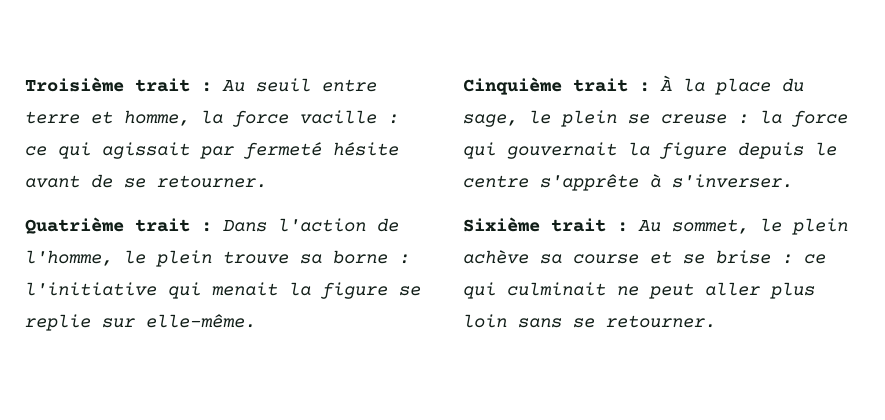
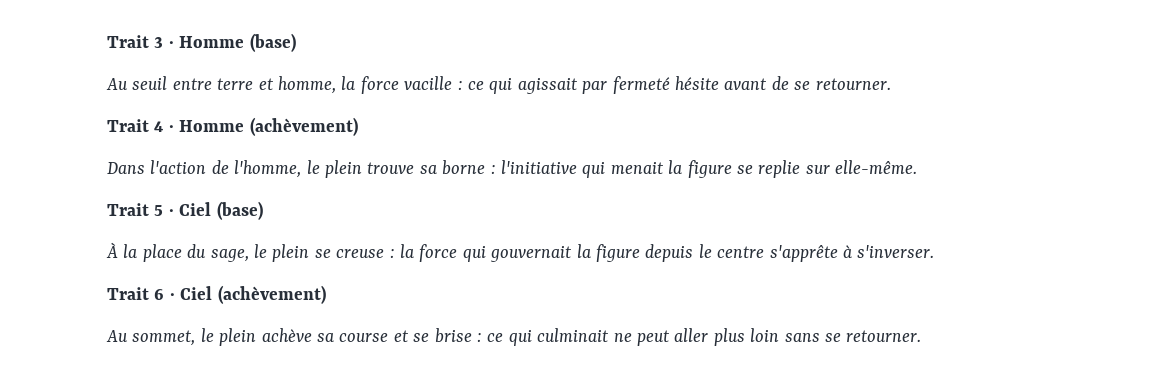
- Troisième trait : Au seuil entre terre et homme, la force vacille : ce qui agissait par fermeté hésite avant de se retourner.
+ Trait 3 · Homme (base)
+ Au seuil entre terre et homme, la force vacille : ce qui agissait par fermeté hésite avant de se retourner.
- Quatrième trait : Dans l'action de l'homme, le plein trouve sa borne : l'initiative qui menait la figure se replie sur elle-même.
+ Trait 4 · Homme (achèvement)
+ Dans l'action de l'homme, le plein trouve sa borne : l'initiative qui menait la figure se replie sur elle-même.
- Cinquième trait : À la place du sage, le plein se creuse : la force qui gouvernait la figure depuis le centre s'apprête à s'inverser.
+ Trait 5 · Ciel (base)
+ À la place du sage, le plein se creuse : la force qui gouvernait la figure depuis le centre s'apprête à s'inverser.
- Sixième trait : Au sommet, le plein achève sa course et se brise : ce qui culminait ne peut aller plus loin sans se retourner.
+ Trait 6 · Ciel (achèvement)
+ Au sommet, le plein achève sa course et se brise : ce qui culminait ne peut aller plus loin sans se retourner.

